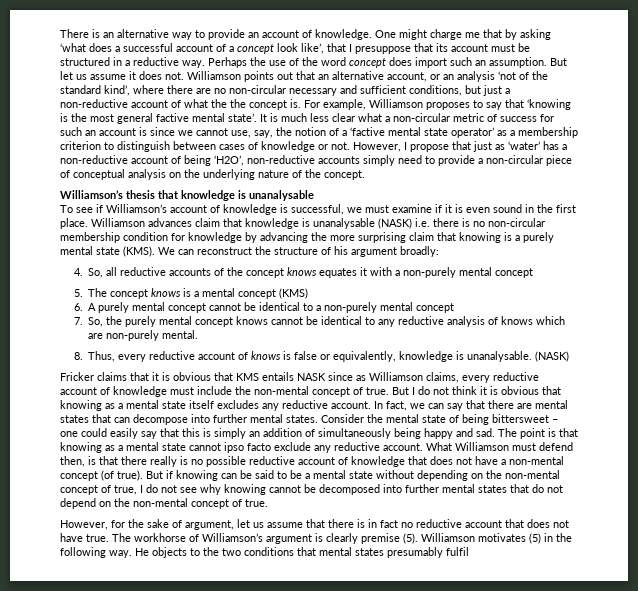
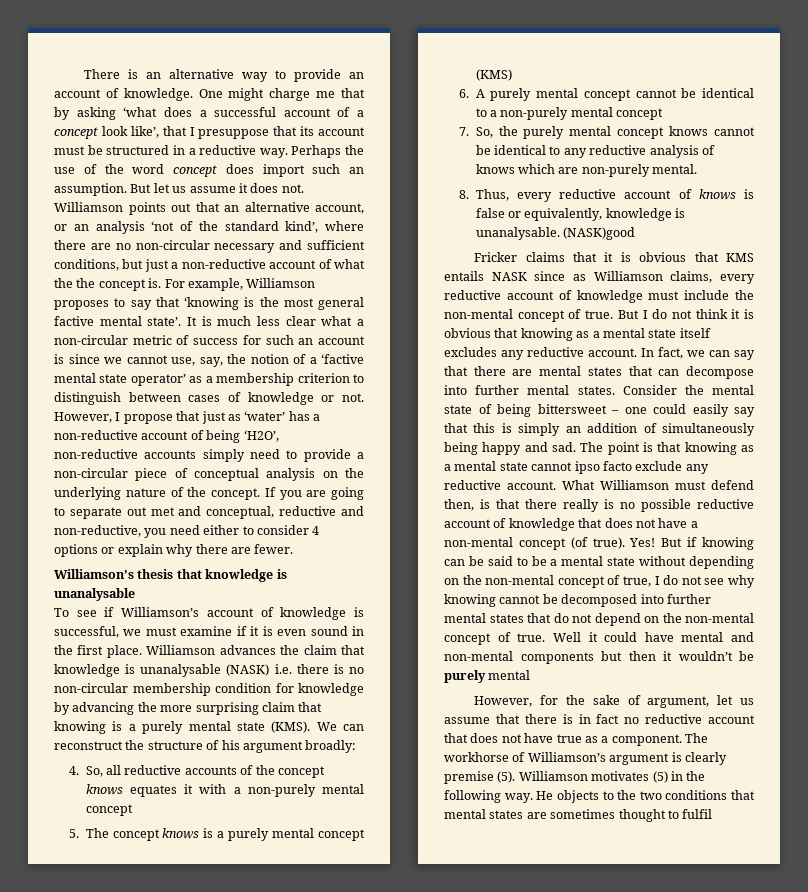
+ If you are going to separate out met and conceptual, reductive and non-reductive, you need either to consider 4 options or explain why there are fewer.
- Williamson advances claim that knowledge is unanalysable (NASK) i.e. there is no non-circular membership condition for knowledge by advancing the more surprising claim that knowing is a purely mental state (KMS).
+ Williamson advances the claim that knowledge is unanalysable (NASK) i.e. there is no non-circular membership condition for knowledge by advancing the more surprising claim that knowing is a purely mental state (KMS).
- 5. The concept knows is a mental concept (KMS)
+ 5. The concept knows is a purely mental concept (KMS)
- 8. Thus, every reductive account of knows is false or equivalently, knowledge is unanalysable. (NASK)
+ 8. Thus, every reductive account of knows is false or equivalently, knowledge is unanalysable. (NASK)good
+ Yes!
+ Well it could have mental and non-mental components but then it wouldn’t be purely mental
- However, for the sake of argument, let us assume that there is in fact no reductive account that does not have true.
+ However, for the sake of argument, let us assume that there is in fact no reductive account that does not have true as a component.
- He objects to the two conditions that mental states presumably fulfil
+ He objects to the two conditions that mental states are sometimes thought to fulfil

